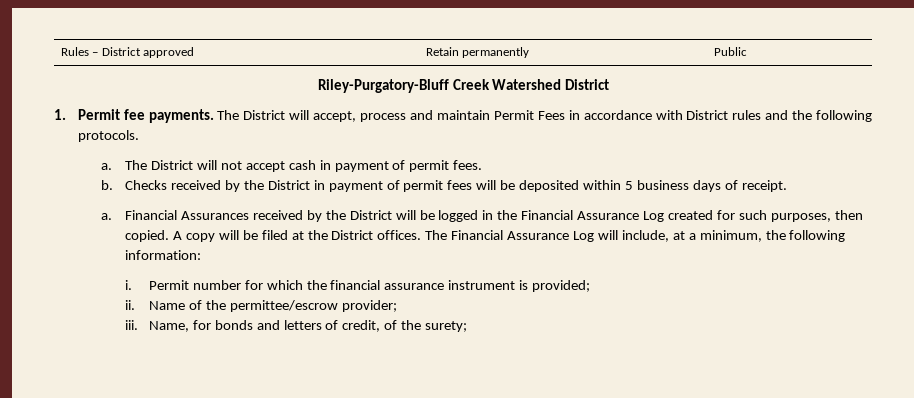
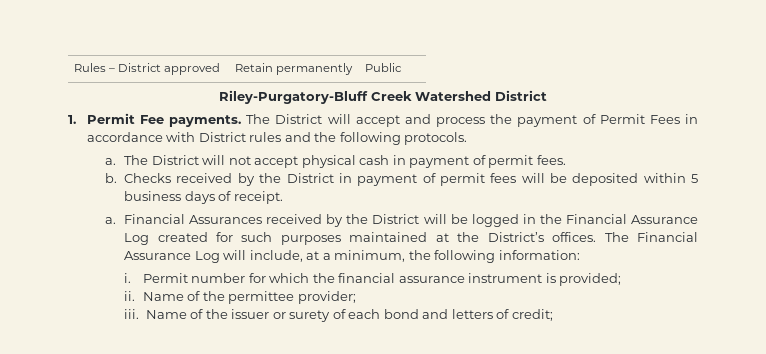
- 1. Permit fee payments.
+ 1. Permit Fee payments.
- The District will accept, process and maintain Permit Fees in accordance with District rules and the following protocols.
+ The District will accept and process the payment of Permit Fees in accordance with District rules and the following protocols.
- The District will not accept cash in payment of permit fees.
+ The District will not accept physical cash in payment of permit fees.
- Financial Assurances received by the District will be logged in the Financial Assurance Log created for such purposes, then copied. A copy will be filed at the District offices.
+ Financial Assurances received by the District will be logged in the Financial Assurance Log created for such purposes maintained at the District’s offices.
- Name of the permittee/escrow provider;
+ Name of the permittee provider;
- Name, for bonds and letters of credit, of the surety;
+ Name of the issuer or surety of each bond and letters of credit;

